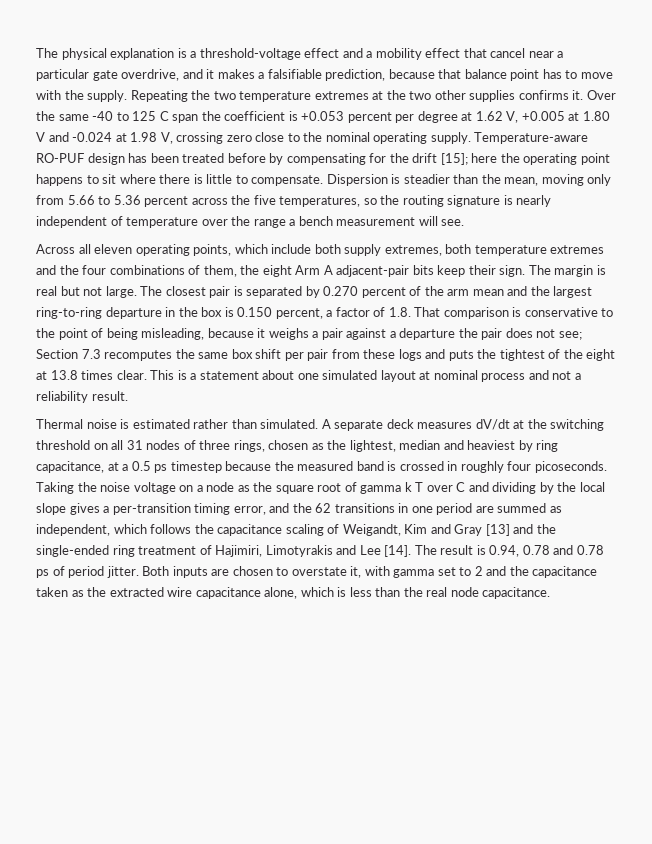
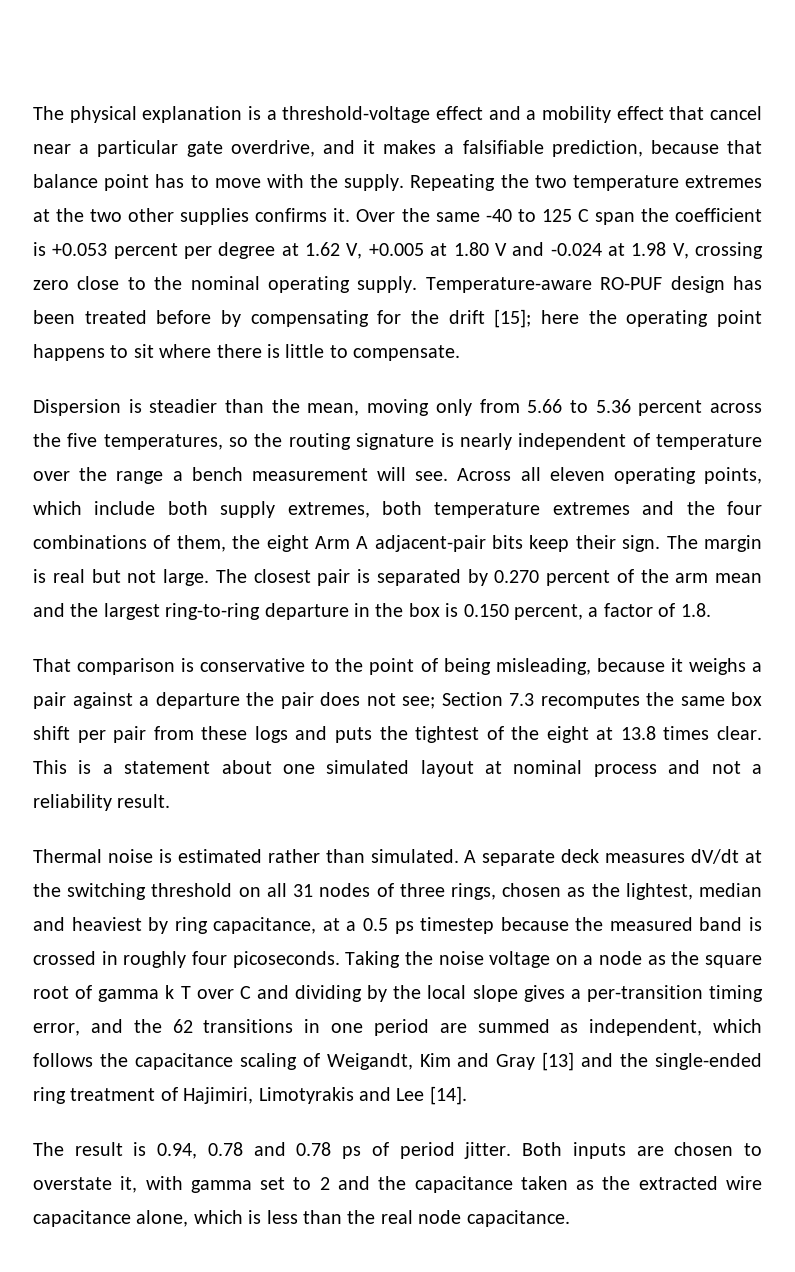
- here the operating point happens to sit where there is little to compensate. Dispersion is steadier than the mean, moving only from 5.66 to 5.36 percent across the five temperatures, so the routing signature is nearly independent of temperature over the range a bench measurement will see.
- Across all eleven operating points, which include both supply extremes, both temperature extremes and the four combinations of them, the eight Arm A adjacent-pair bits keep their sign.
+ here the operating point happens to sit where there is little to compensate.
+ Dispersion is steadier than the mean, moving only from 5.66 to 5.36 percent across the five temperatures, so the routing signature is nearly independent of temperature over the range a bench measurement will see. Across all eleven operating points, which include both supply extremes, both temperature extremes and the four combinations of them, the eight Arm A adjacent-pair bits keep their sign.
- The closest pair is separated by 0.270 percent of the arm mean and the largest ring-to-ring departure in the box is 0.150 percent, a factor of 1.8. That comparison is conservative to the point of being misleading, because it weighs a pair against a departure the pair does not see;
+ The closest pair is separated by 0.270 percent of the arm mean and the largest ring-to-ring departure in the box is 0.150 percent, a factor of 1.8.
+ That comparison is conservative to the point of being misleading, because it weighs a pair against a departure the pair does not see;
- Taking the noise voltage on a node as the square root of gamma k T over C and dividing by the local slope gives a per-transition timing error, and the 62 transitions in one period are summed as independent, which follows the capacitance scaling of Weigandt, Kim and Gray [13] and the single-ended ring treatment of Hajimiri, Limotyrakis and Lee [14]. The result is 0.94, 0.78 and 0.78 ps of period jitter.
+ Taking the noise voltage on a node as the square root of gamma k T over C and dividing by the local slope gives a per-transition timing error, and the 62 transitions in one period are summed as independent, which follows the capacitance scaling of Weigandt, Kim and Gray [13] and the single-ended ring treatment of Hajimiri, Limotyrakis and Lee [14].
+ The result is 0.94, 0.78 and 0.78 ps of period jitter.

